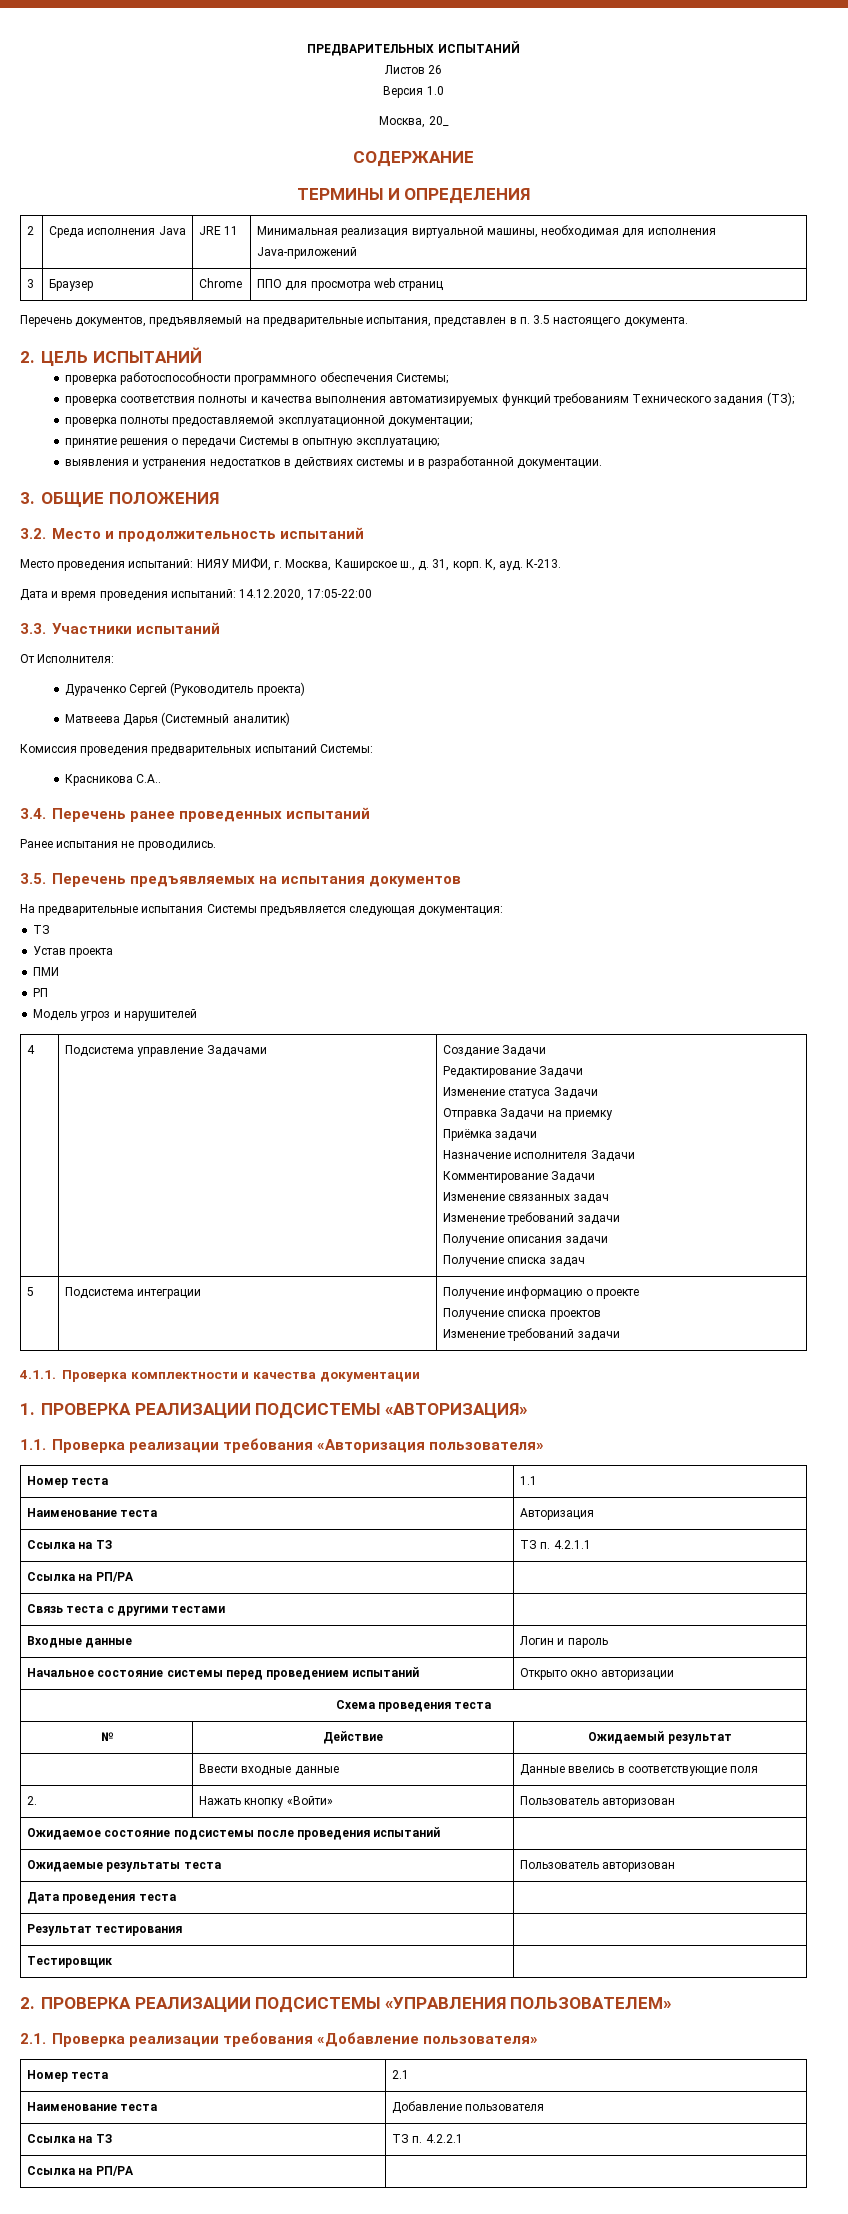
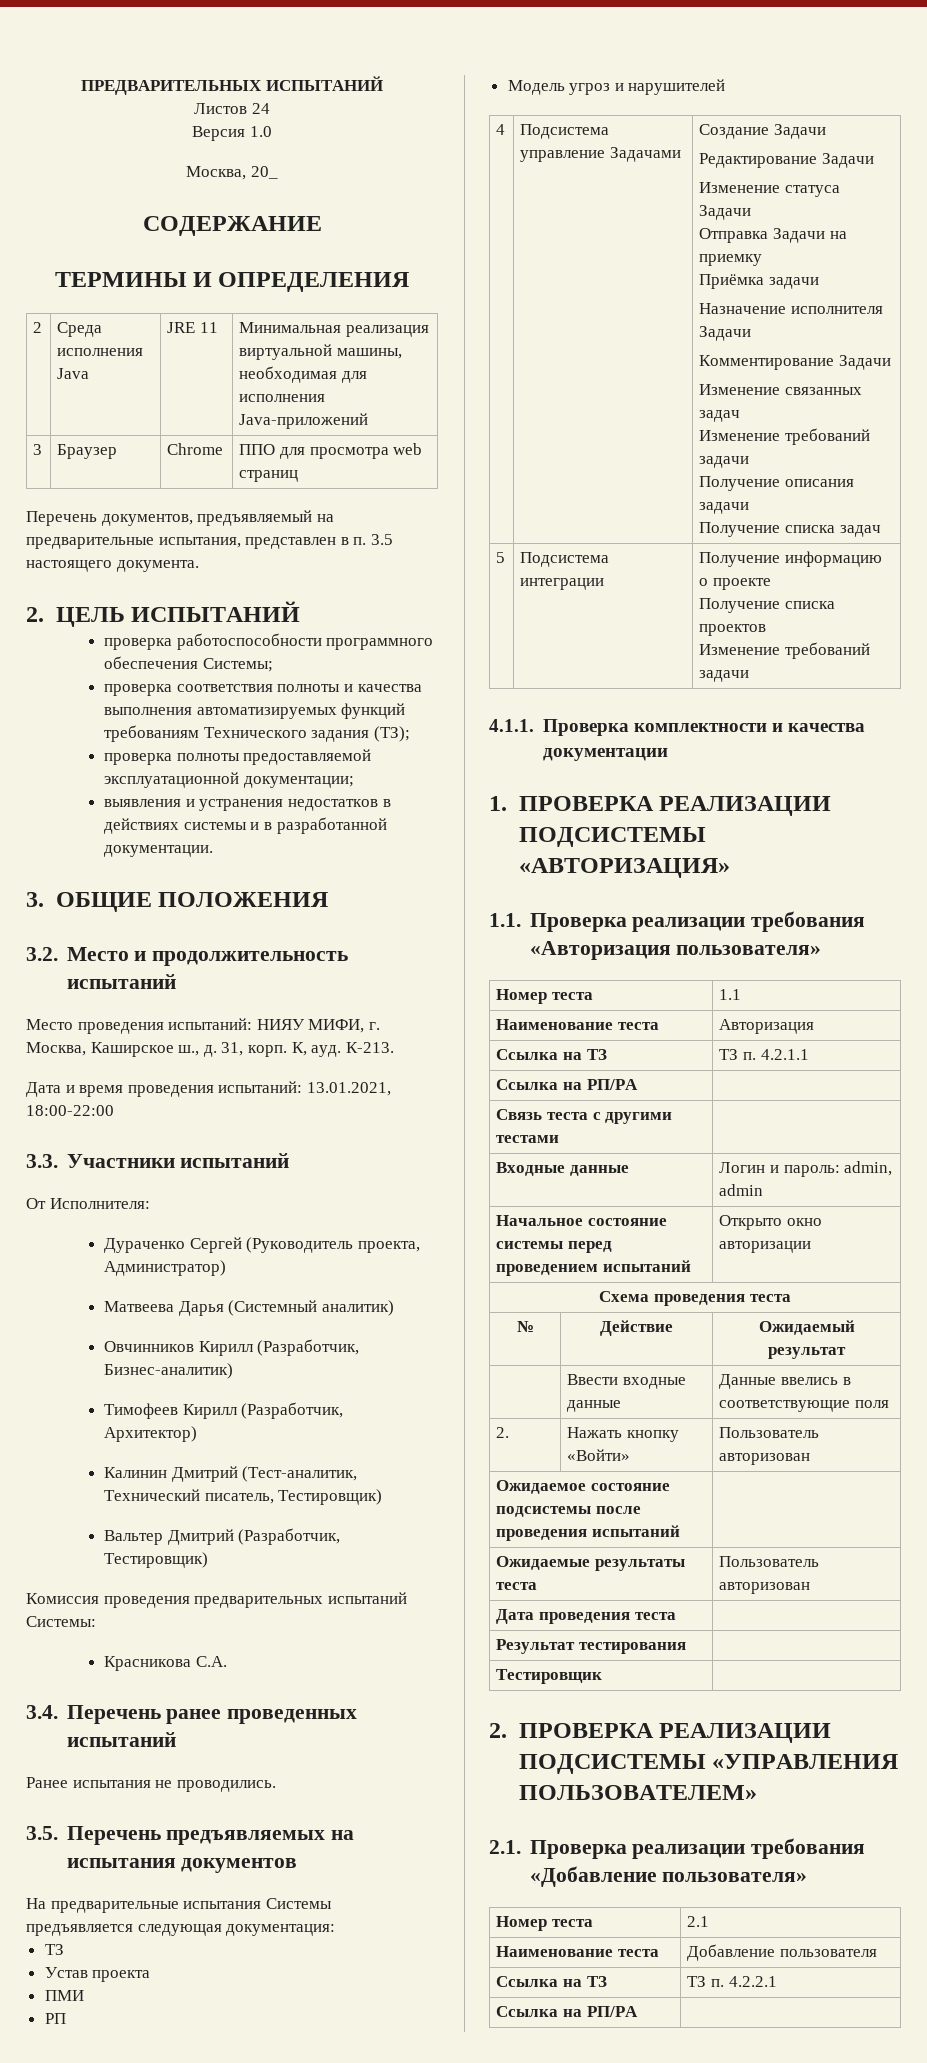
- Листов 26
+ Листов 24
- принятие решения о передачи Системы в опытную эксплуатацию;
- Дата и время проведения испытаний: 14.12.2020, 17:05-22:00
+ Дата и время проведения испытаний: 13.01.2021, 18:00-22:00
- Дураченко Сергей (Руководитель проекта)
+ Дураченко Сергей (Руководитель проекта, Администратор)
+ Овчинников Кирилл (Разработчик, Бизнес-аналитик)
+ Тимофеев Кирилл (Разработчик, Архитектор)
+ Калинин Дмитрий (Тест-аналитик, Технический писатель, Тестировщик)
+ Вальтер Дмитрий (Разработчик, Тестировщик)
- Красникова С.А..
+ Красникова С.А.
- Входные данные | Логин и пароль
+ Входные данные | Логин и пароль: admin, admin

